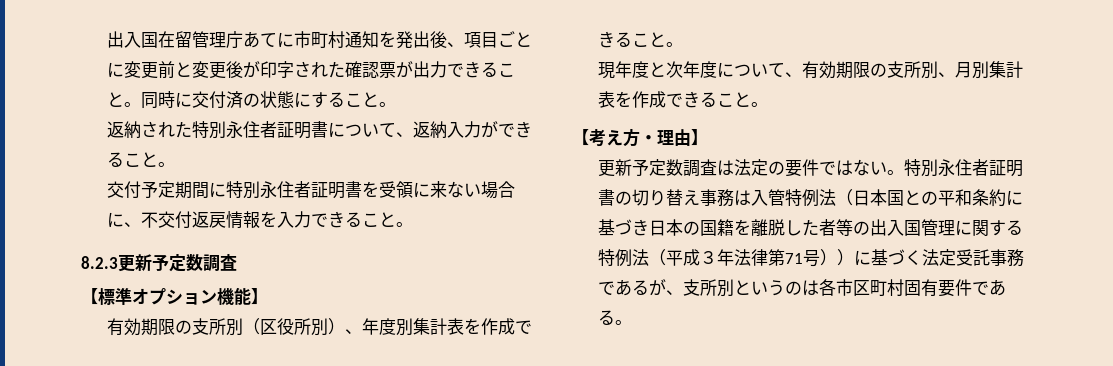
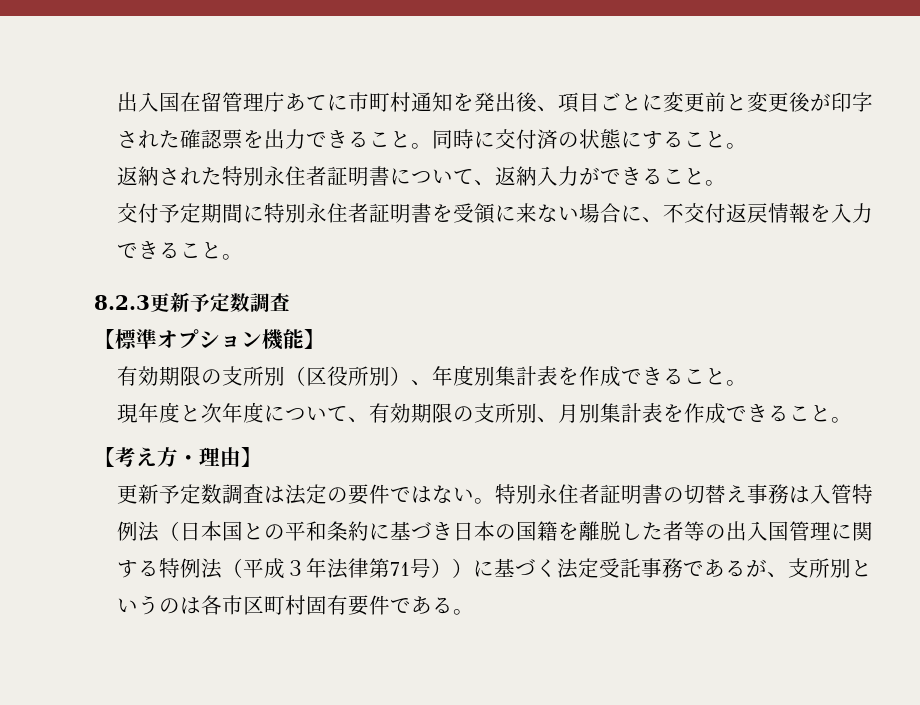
- 出入国在留管理庁あてに市町村通知を発出後、項目ごとに変更前と変更後が印字された確認票が出力できること。
+ 出入国在留管理庁あてに市町村通知を発出後、項目ごとに変更前と変更後が印字された確認票を出力できること。
- 特別永住者証明書の切り替え事務は入管特例法（日本国との平和条約に基づき日本の国籍を離脱した者等の出入国管理に関する特例法（平成３年法律第71号））に基づく法定受託事務であるが、支所別というのは各市区町村固有要件である。
+ 特別永住者証明書の切替え事務は入管特例法（日本国との平和条約に基づき日本の国籍を離脱した者等の出入国管理に関する特例法（平成３年法律第71号））に基づく法定受託事務であるが、支所別というのは各市区町村固有要件である。

